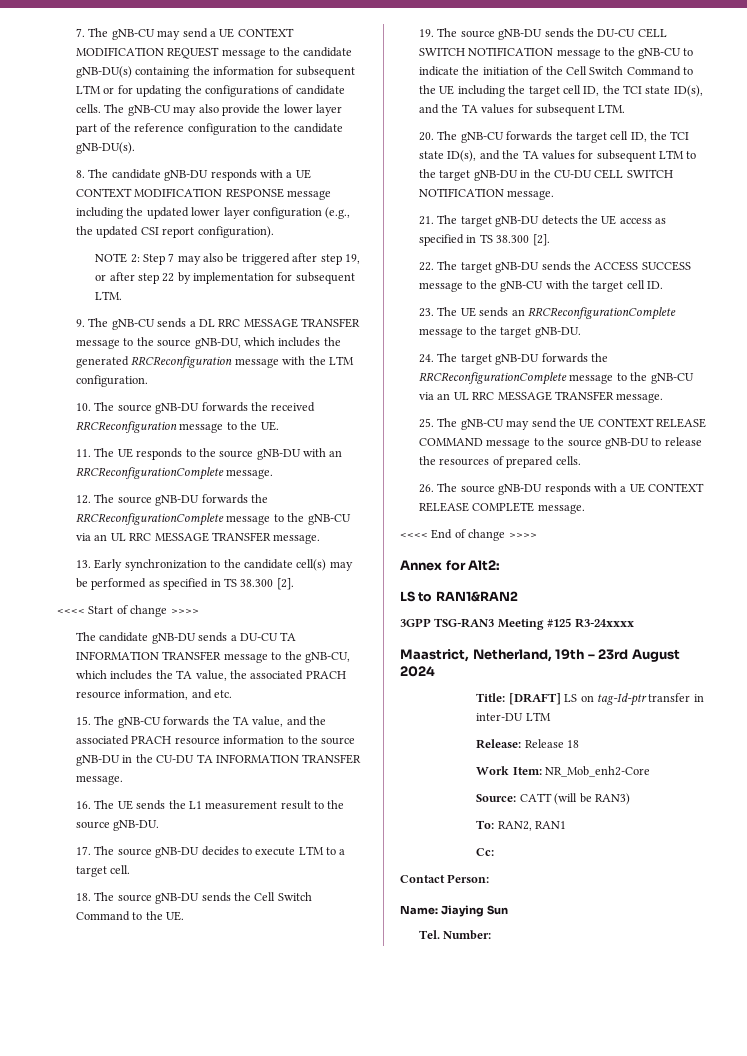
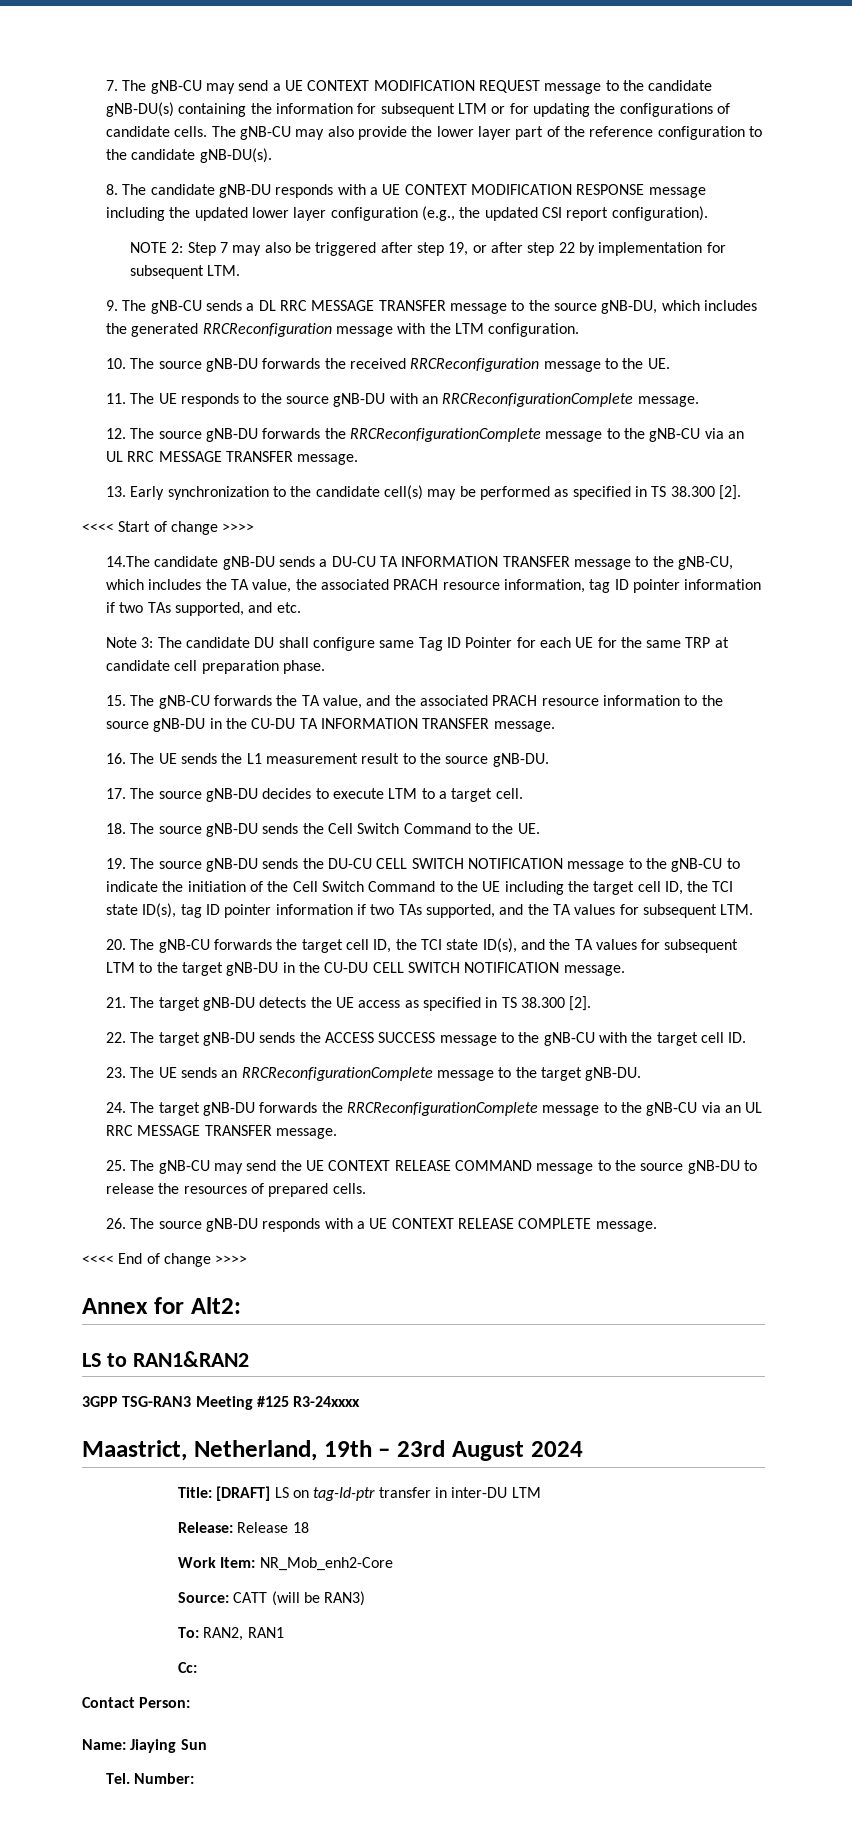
- The candidate gNB-DU sends a DU-CU TA INFORMATION TRANSFER message to the gNB-CU, which includes the TA value, the associated PRACH resource information, and etc.
+ 14.The candidate gNB-DU sends a DU-CU TA INFORMATION TRANSFER message to the gNB-CU, which includes the TA value, the associated PRACH resource information, tag ID pointer information if two TAs supported, and etc.
+ Note 3: The candidate DU shall configure same Tag ID Pointer for each UE for the same TRP at candidate cell preparation phase.
- 19. The source gNB-DU sends the DU-CU CELL SWITCH NOTIFICATION message to the gNB-CU to indicate the initiation of the Cell Switch Command to the UE including the target cell ID, the TCI state ID(s), and the TA values for subsequent LTM.
+ 19. The source gNB-DU sends the DU-CU CELL SWITCH NOTIFICATION message to the gNB-CU to indicate the initiation of the Cell Switch Command to the UE including the target cell ID, the TCI state ID(s), tag ID pointer information if two TAs supported, and the TA values for subsequent LTM.

